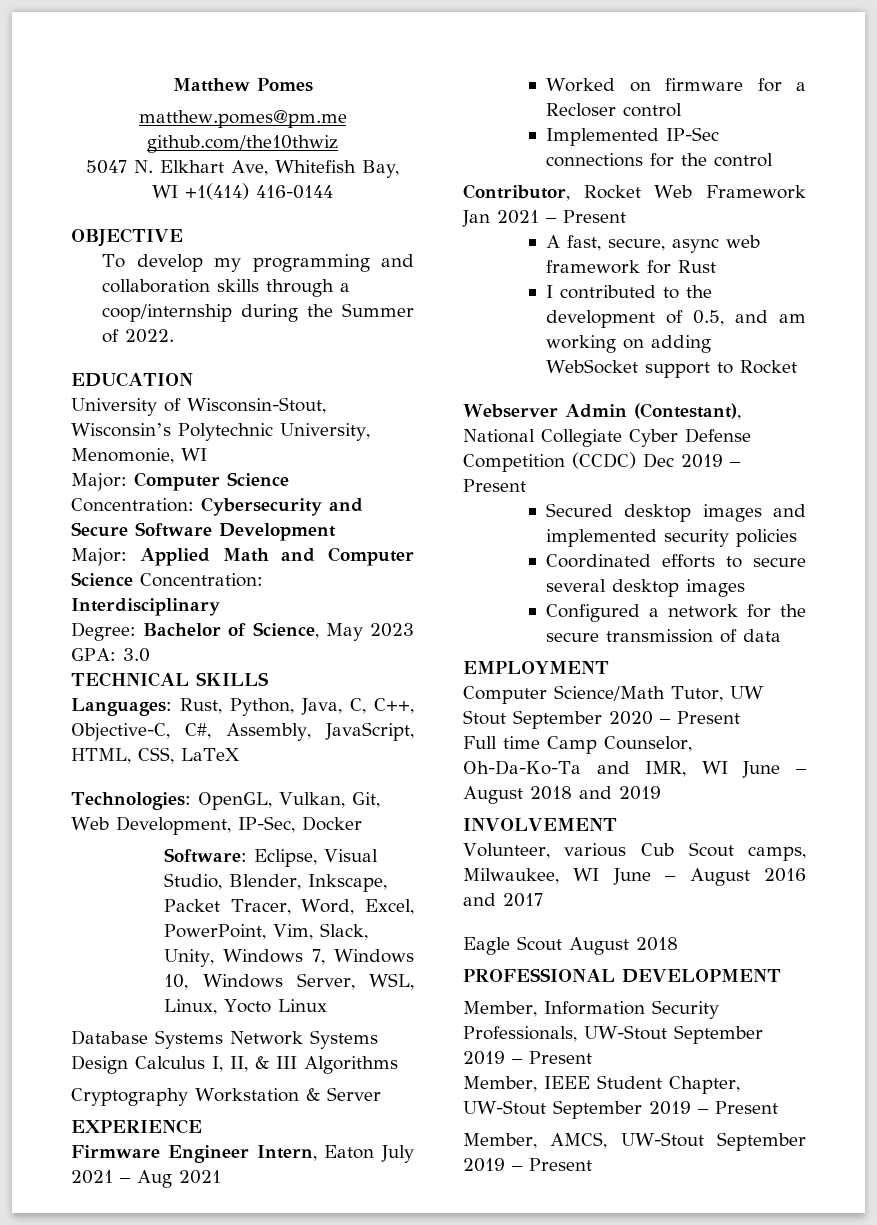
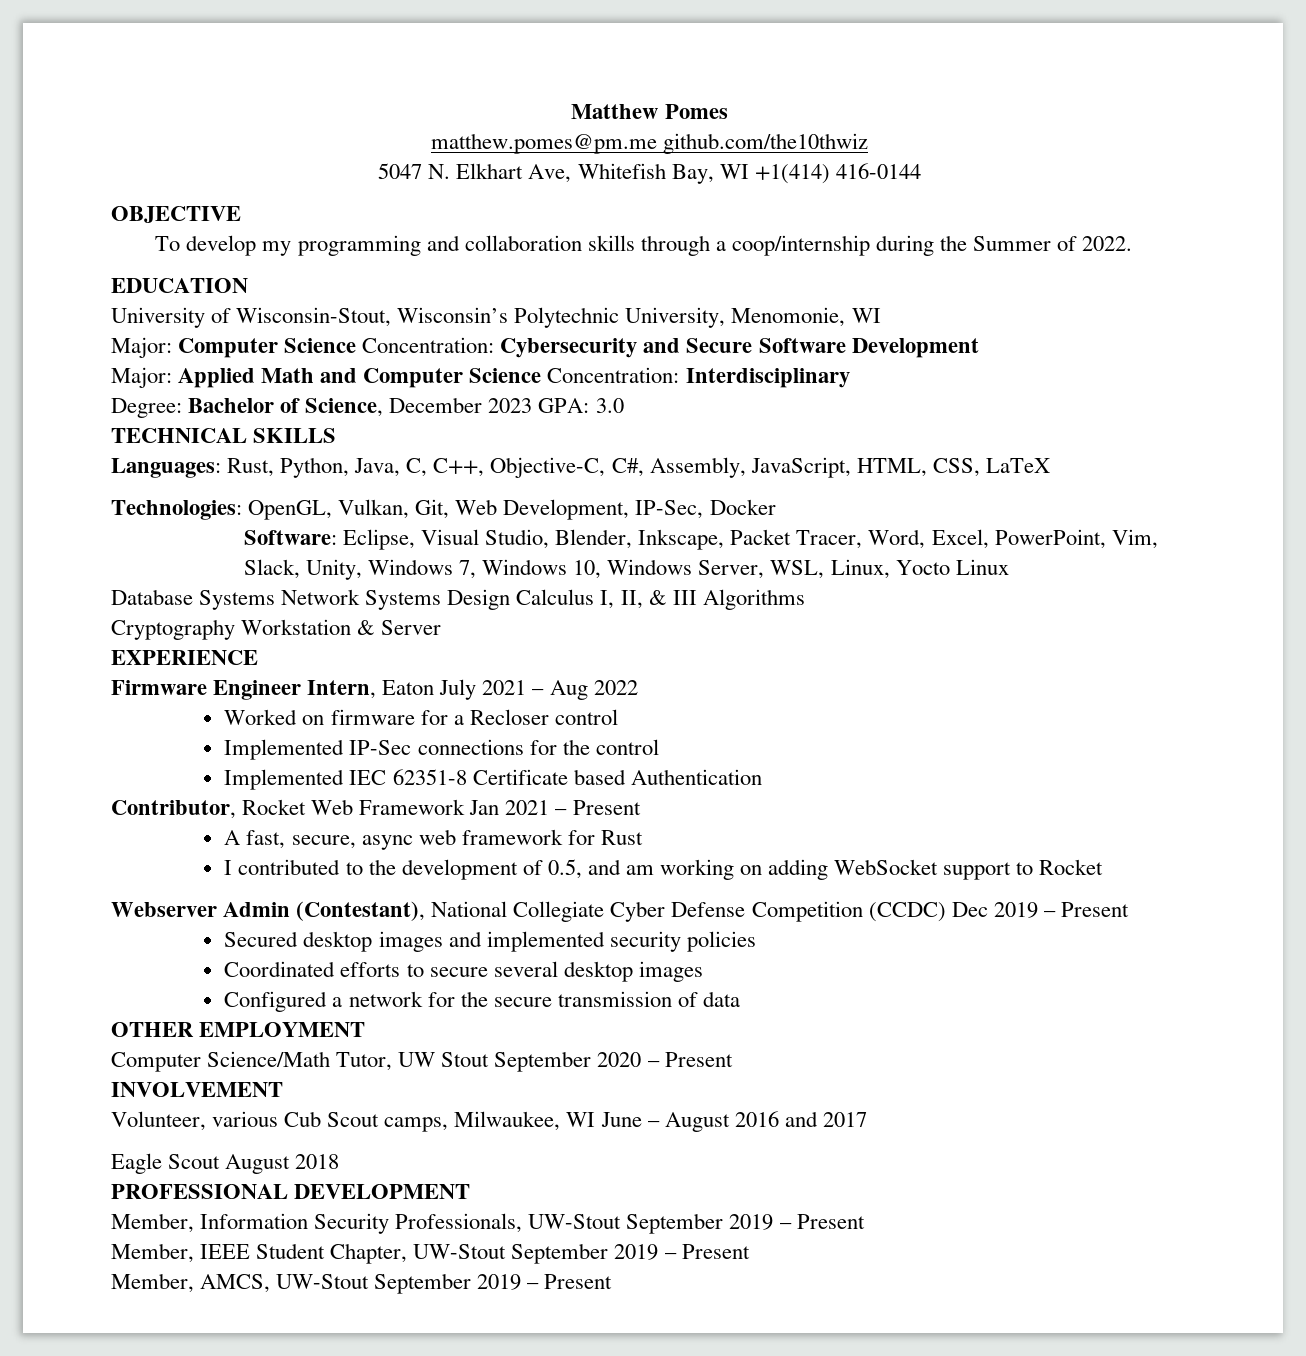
- Degree: Bachelor of Science, May 2023 GPA: 3.0
+ Degree: Bachelor of Science, December 2023 GPA: 3.0
- Firmware Engineer Intern, Eaton July 2021 – Aug 2021
+ Firmware Engineer Intern, Eaton July 2021 – Aug 2022
+ Implemented IEC 62351-8 Certificate based Authentication
- EMPLOYMENT
+ OTHER EMPLOYMENT
- Full time Camp Counselor, Oh-Da-Ko-Ta and IMR, WI June – August 2018 and 2019

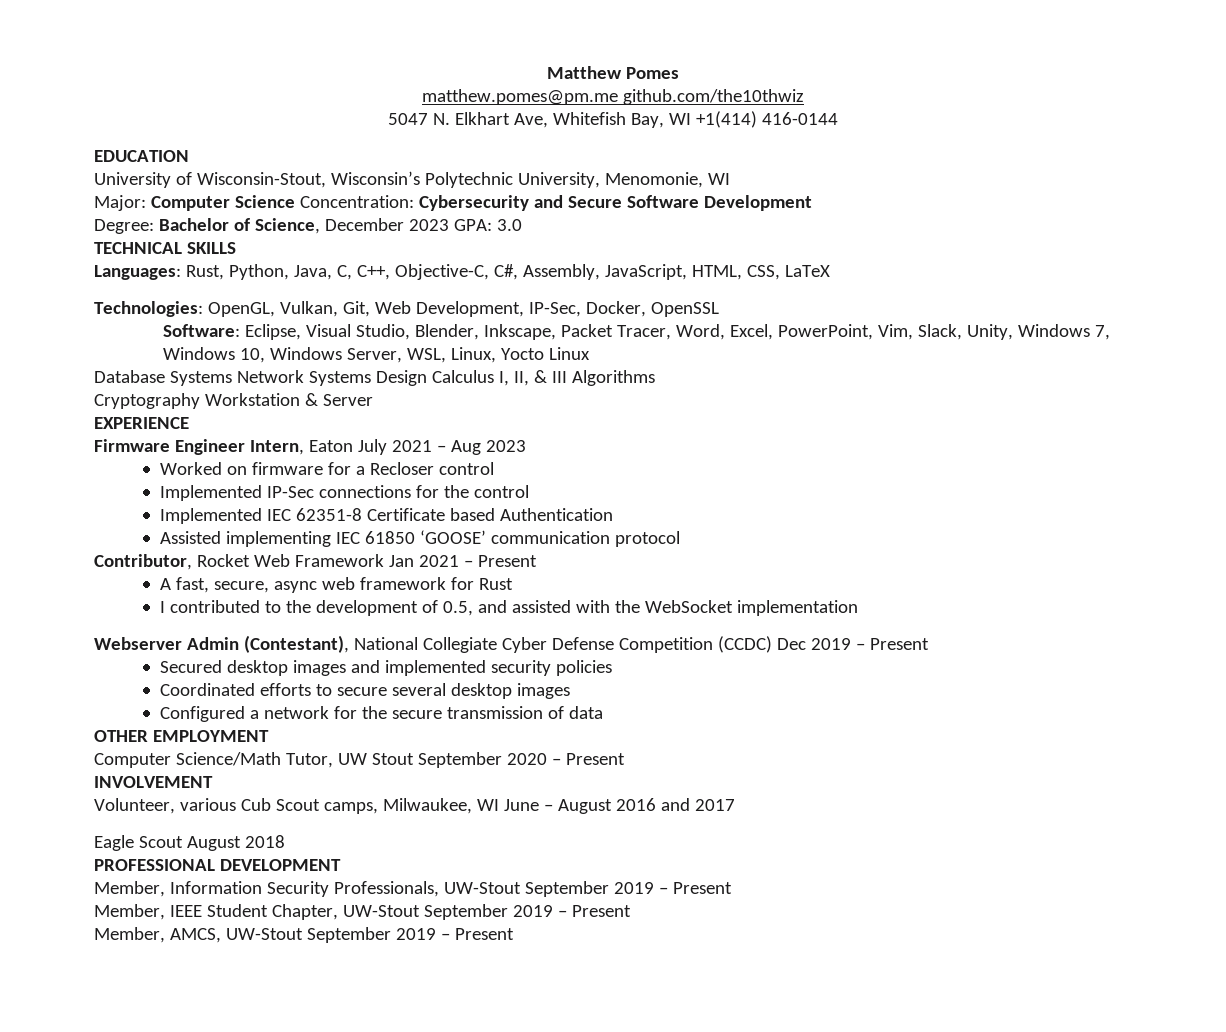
- OBJECTIVE
- To develop my programming and collaboration skills through a coop/internship during the Summer of 2022.
- Major: Applied Math and Computer Science Concentration: Interdisciplinary
- Technologies: OpenGL, Vulkan, Git, Web Development, IP-Sec, Docker
+ Technologies: OpenGL, Vulkan, Git, Web Development, IP-Sec, Docker, OpenSSL
- Firmware Engineer Intern, Eaton July 2021 – Aug 2022
+ Firmware Engineer Intern, Eaton July 2021 – Aug 2023
+ Assisted implementing IEC 61850 ‘GOOSE’ communication protocol
- I contributed to the development of 0.5, and am working on adding WebSocket support to Rocket
+ I contributed to the development of 0.5, and assisted with the WebSocket implementation

